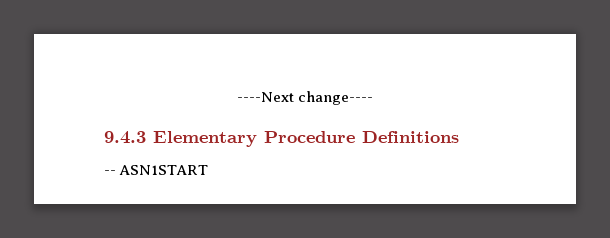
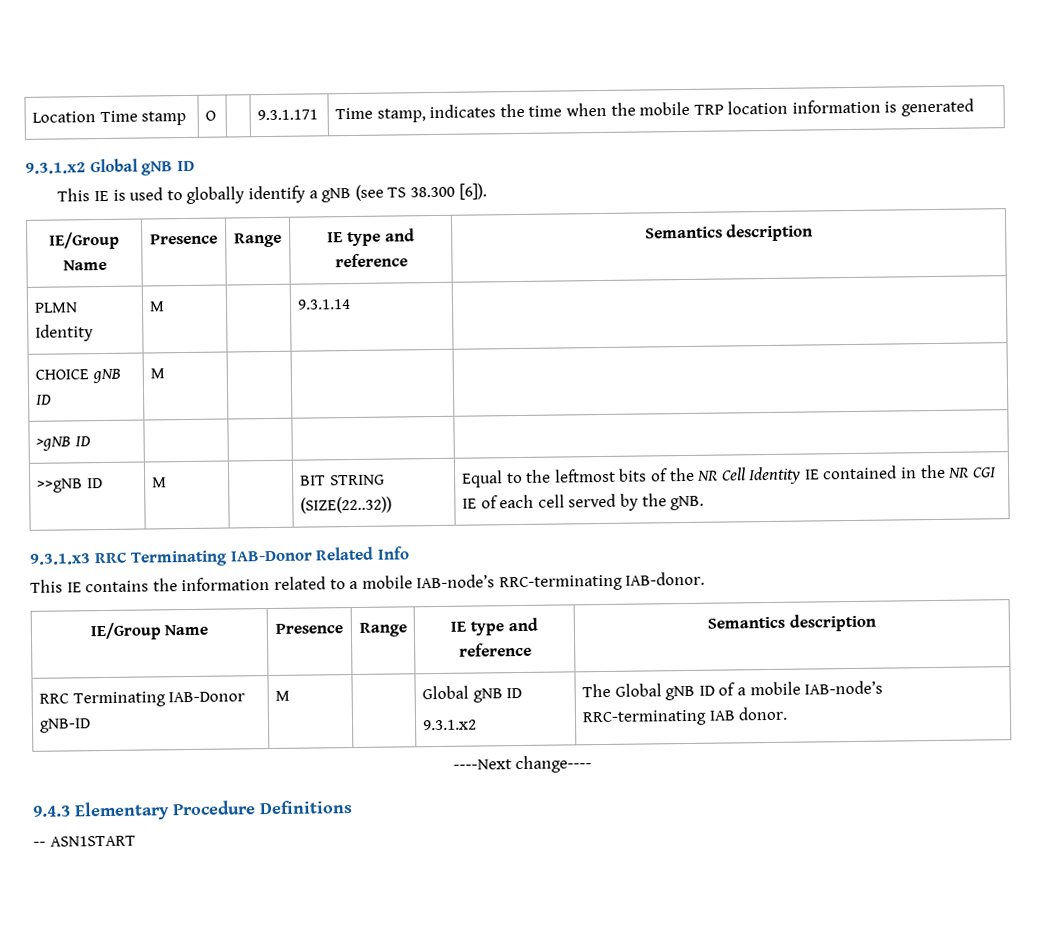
+ Location Time stamp | O | | 9.3.1.171 | Time stamp, indicates the time when the mobile TRP location information is generated
+ 9.3.1.x2 Global gNB ID
+ This IE is used to globally identify a gNB (see TS 38.300 [6]).
+ IE/Group Name | Presence | Range | IE type and reference | Semantics description
+ PLMN Identity | M | | 9.3.1.14 |
+ CHOICE gNB ID | M | | |
+ >gNB ID | | | |
+ >>gNB ID | M | | BIT STRING (SIZE(22..32)) | Equal to the leftmost bits of the NR Cell Identity IE contained in the NR CGI IE of each cell served by the gNB.
+ 9.3.1.x3 RRC Terminating IAB-Donor Related Info
+ This IE contains the information related to a mobile IAB-node’s RRC-terminating IAB-donor.
+ IE/Group Name | Presence | Range | IE type and reference | Semantics description
+ RRC Terminating IAB-Donor gNB-ID | M | | Global gNB ID
+ 9.3.1.x2 | The Global gNB ID of a mobile IAB-node’s RRC-terminating IAB donor.

